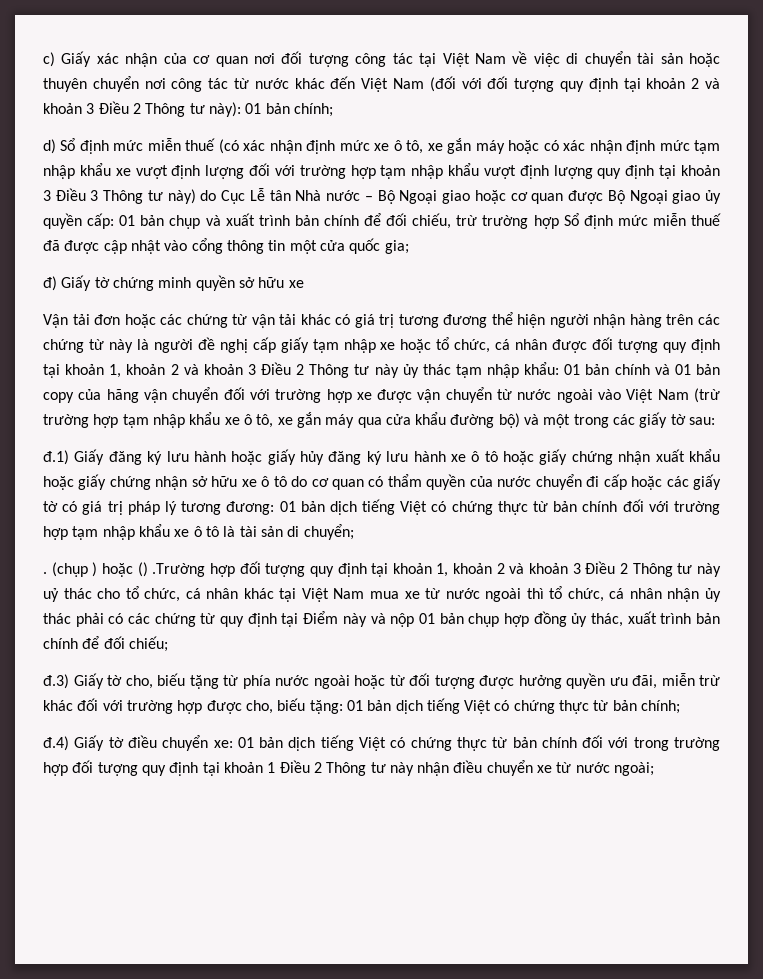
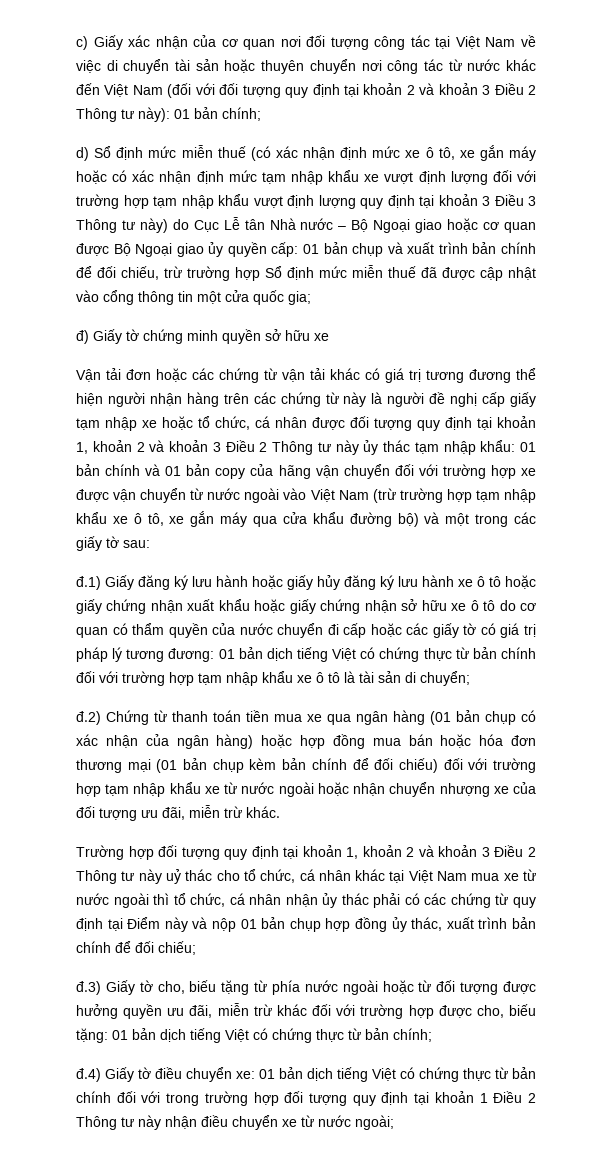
- . (chụp ) hoặc () .Trường hợp đối tượng quy định tại khoản 1, khoản 2 và khoản 3 Điều 2 Thông tư này uỷ thác cho tổ chức, cá nhân khác tại Việt Nam mua xe từ nước ngoài thì tổ chức, cá nhân nhận ủy thác phải có các chứng từ quy định tại Điểm này và nộp 01 bản chụp hợp đồng ủy thác, xuất trình bản chính để đối chiếu;
+ đ.2) Chứng từ thanh toán tiền mua xe qua ngân hàng (01 bản chụp có xác nhận của ngân hàng) hoặc hợp đồng mua bán hoặc hóa đơn thương mại (01 bản chụp kèm bản chính để đối chiếu) đối với trường hợp tạm nhập khẩu xe từ nước ngoài hoặc nhận chuyển nhượng xe của đối tượng ưu đãi, miễn trừ khác.
+ Trường hợp đối tượng quy định tại khoản 1, khoản 2 và khoản 3 Điều 2 Thông tư này uỷ thác cho tổ chức, cá nhân khác tại Việt Nam mua xe từ nước ngoài thì tổ chức, cá nhân nhận ủy thác phải có các chứng từ quy định tại Điểm này và nộp 01 bản chụp hợp đồng ủy thác, xuất trình bản chính để đối chiếu;

